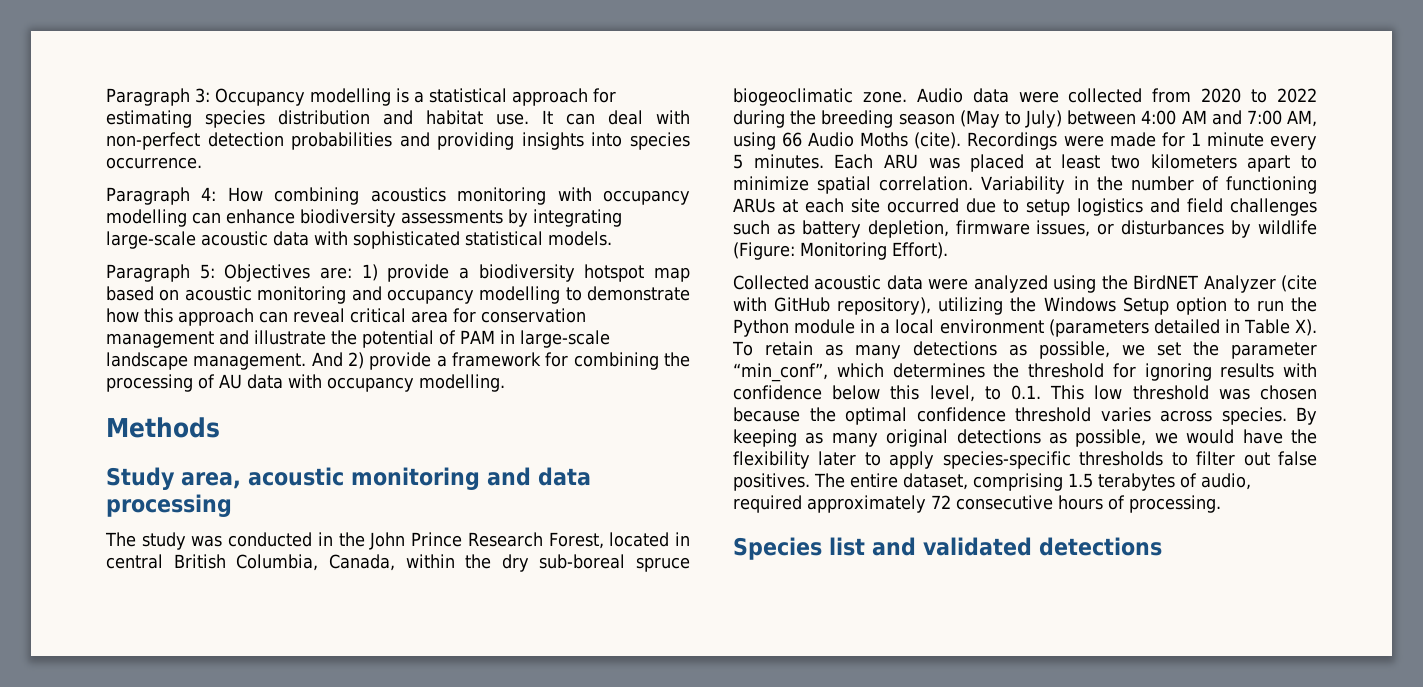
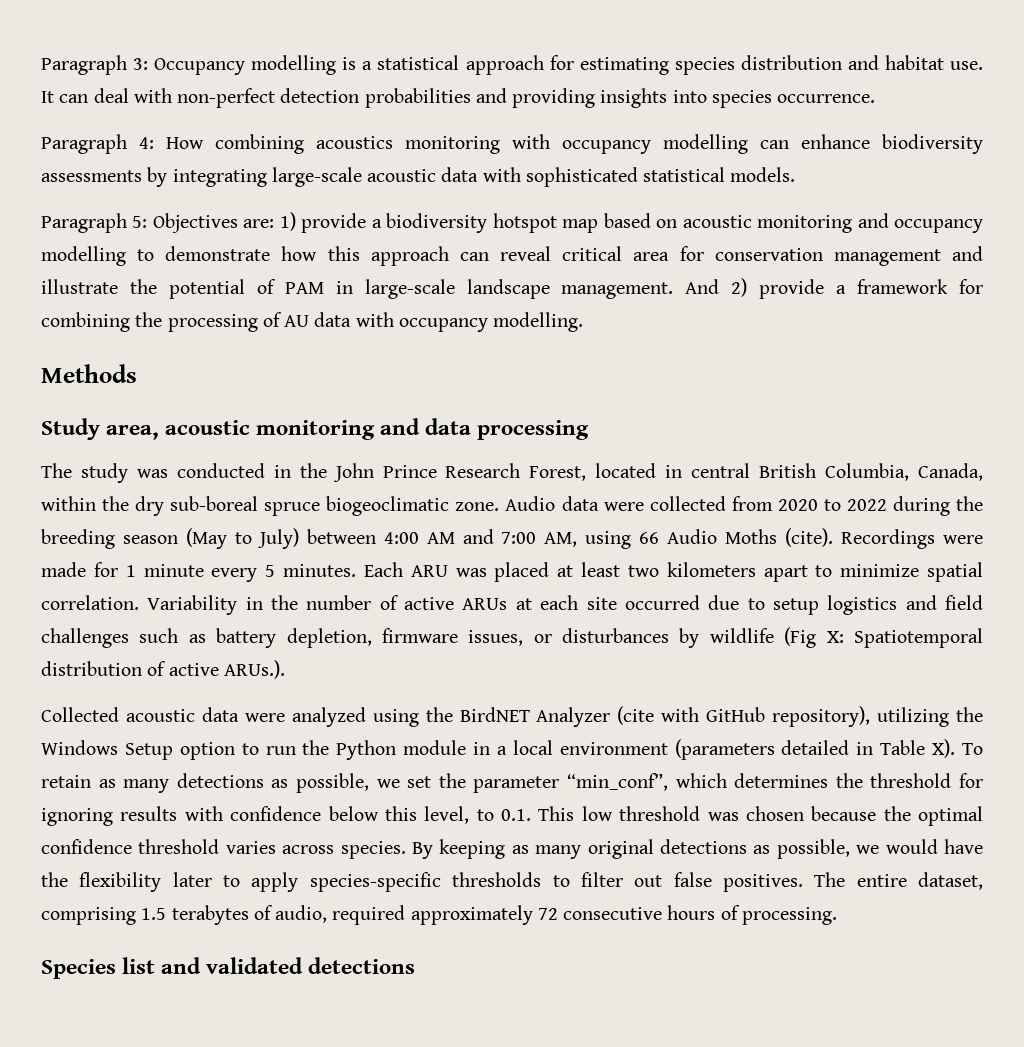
- Variability in the number of functioning ARUs at each site occurred due to setup logistics and field challenges such as battery depletion, firmware issues, or disturbances by wildlife (Figure: Monitoring Effort).
+ Variability in the number of active ARUs at each site occurred due to setup logistics and field challenges such as battery depletion, firmware issues, or disturbances by wildlife (Fig X: Spatiotemporal distribution of active ARUs.).

